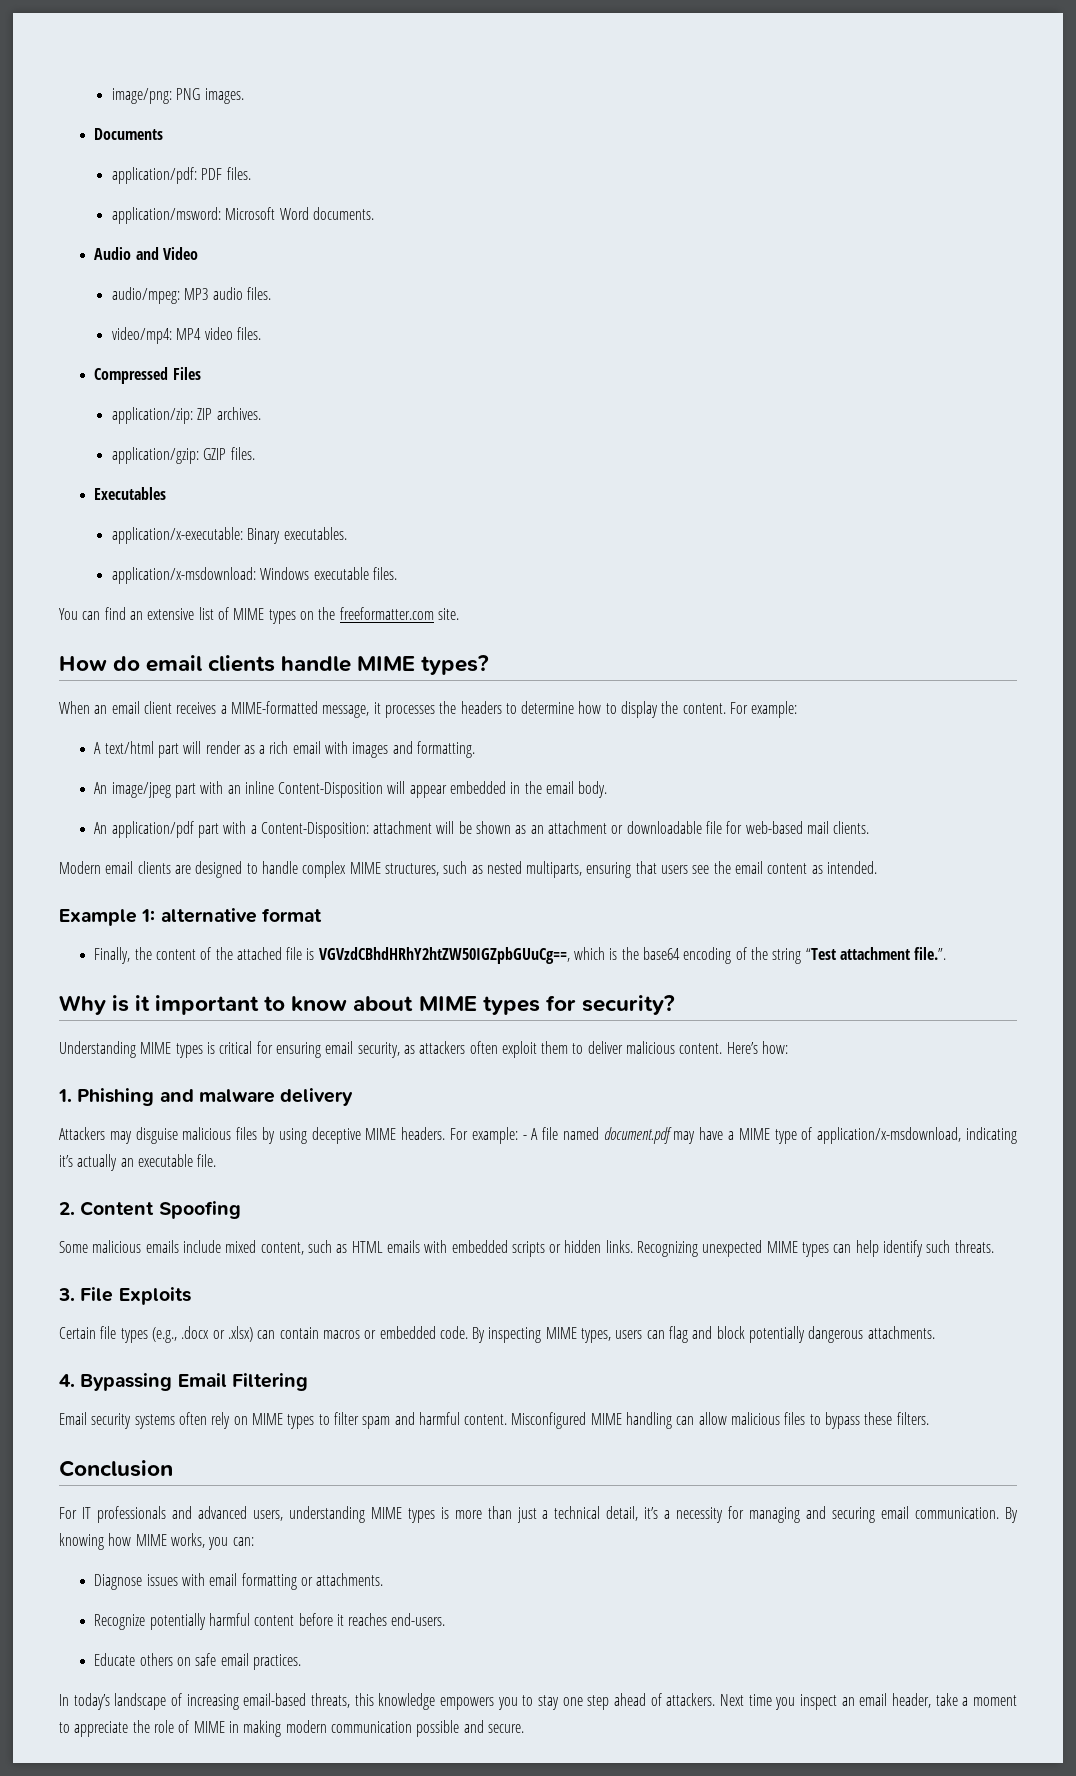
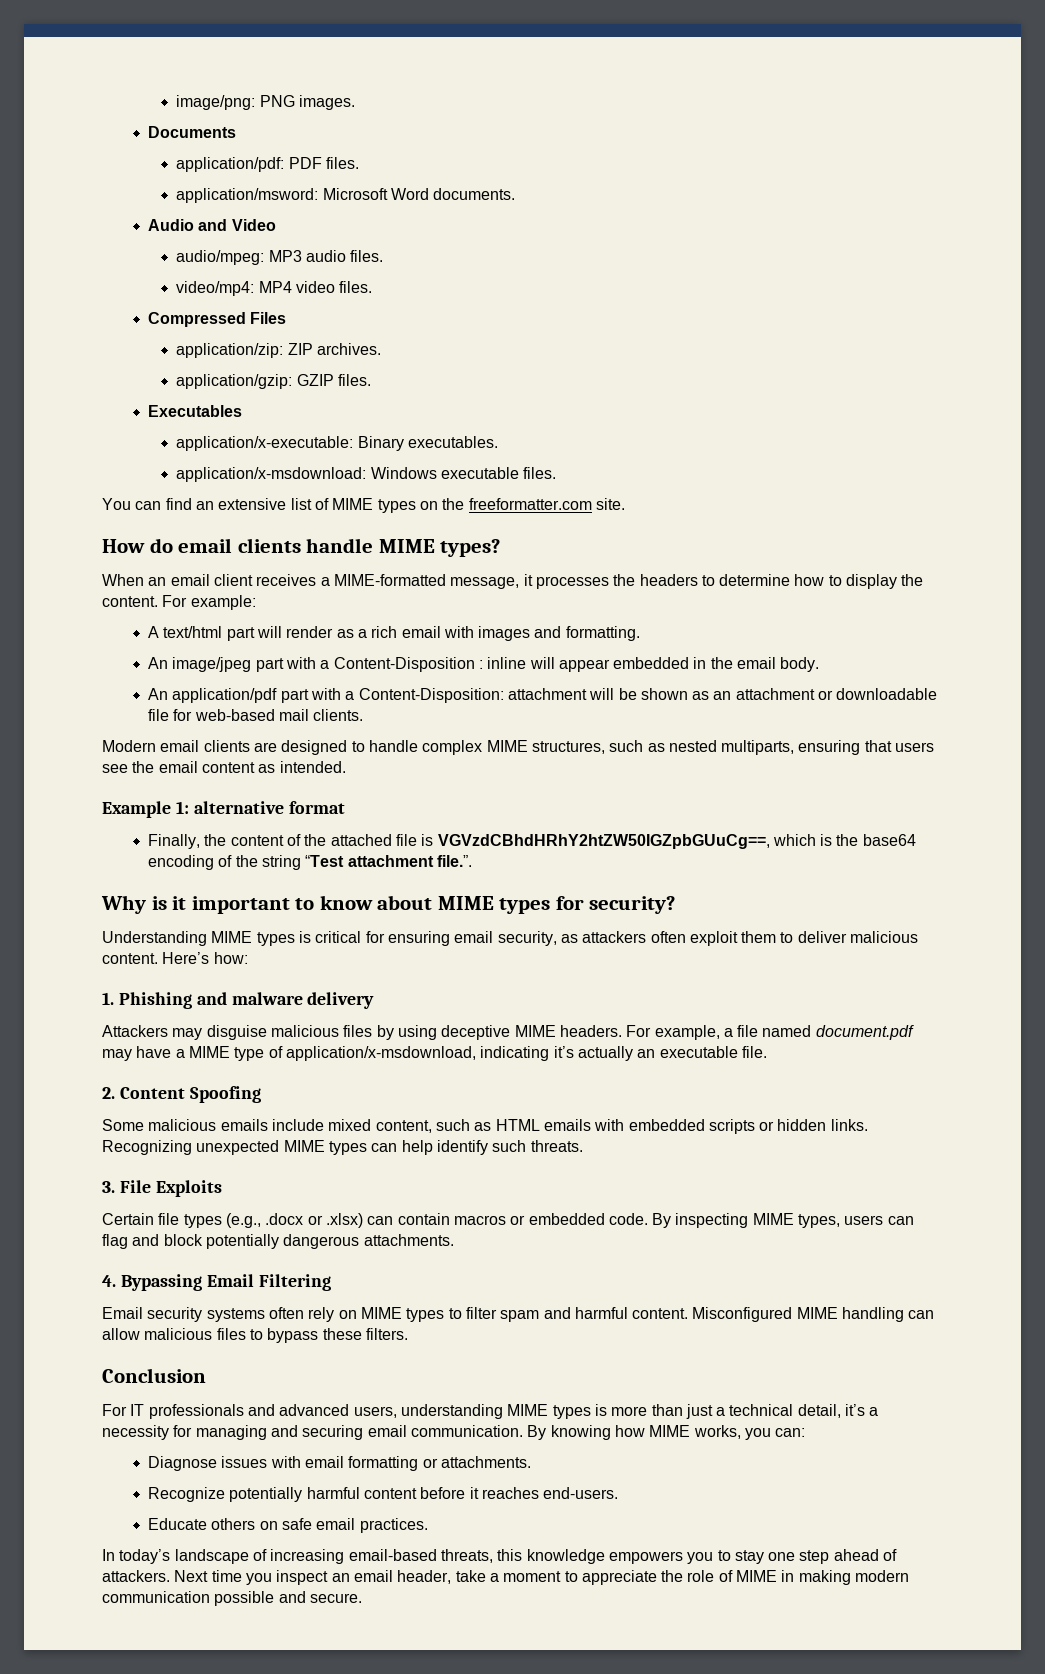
- An image/jpeg part with an inline Content-Disposition will appear embedded in the email body.
+ An image/jpeg part with a Content-Disposition : inline will appear embedded in the email body.
- For example: - A file named document.pdf may have a MIME type of application/x-msdownload, indicating it’s actually an executable file.
+ For example, a file named document.pdf may have a MIME type of application/x-msdownload, indicating it’s actually an executable file.

